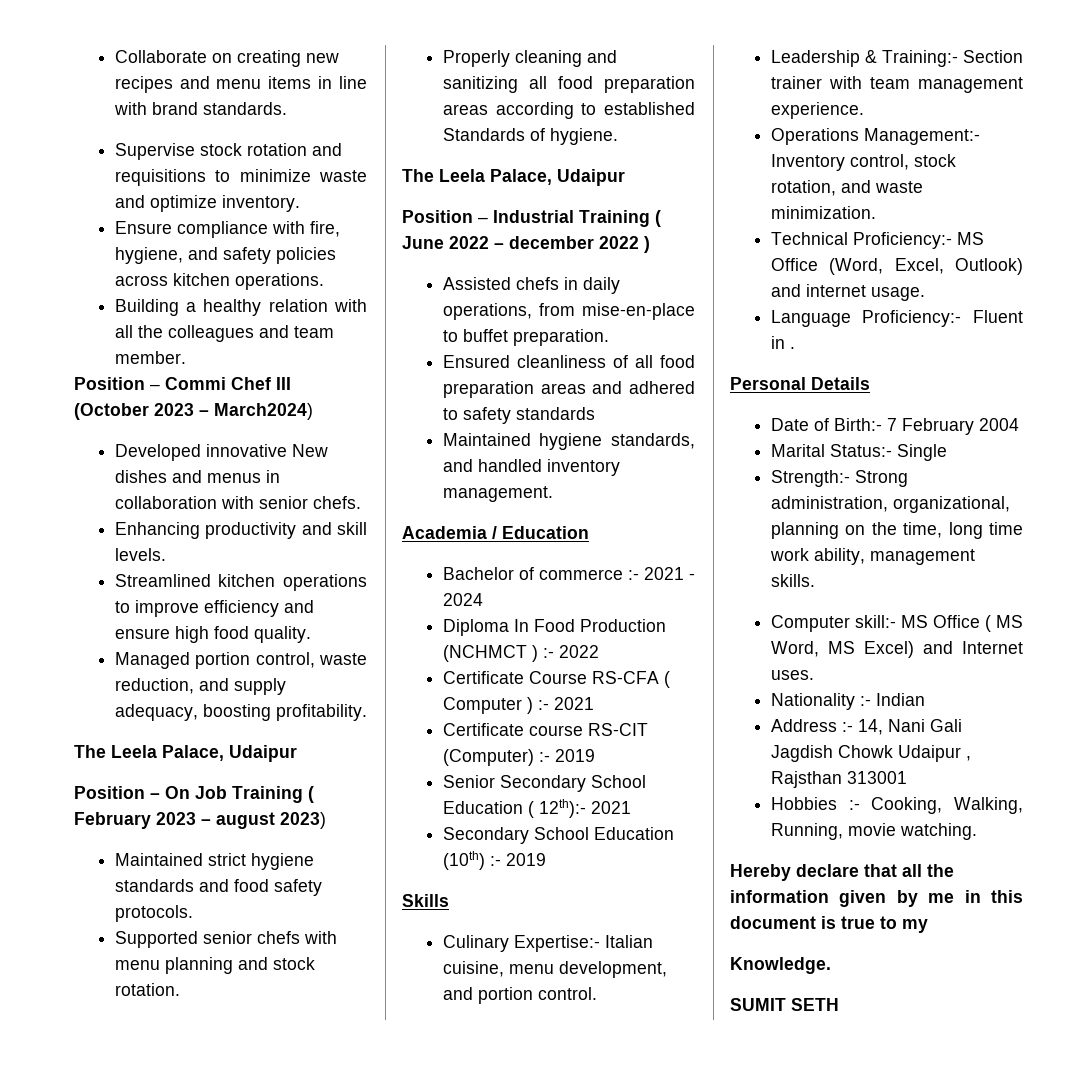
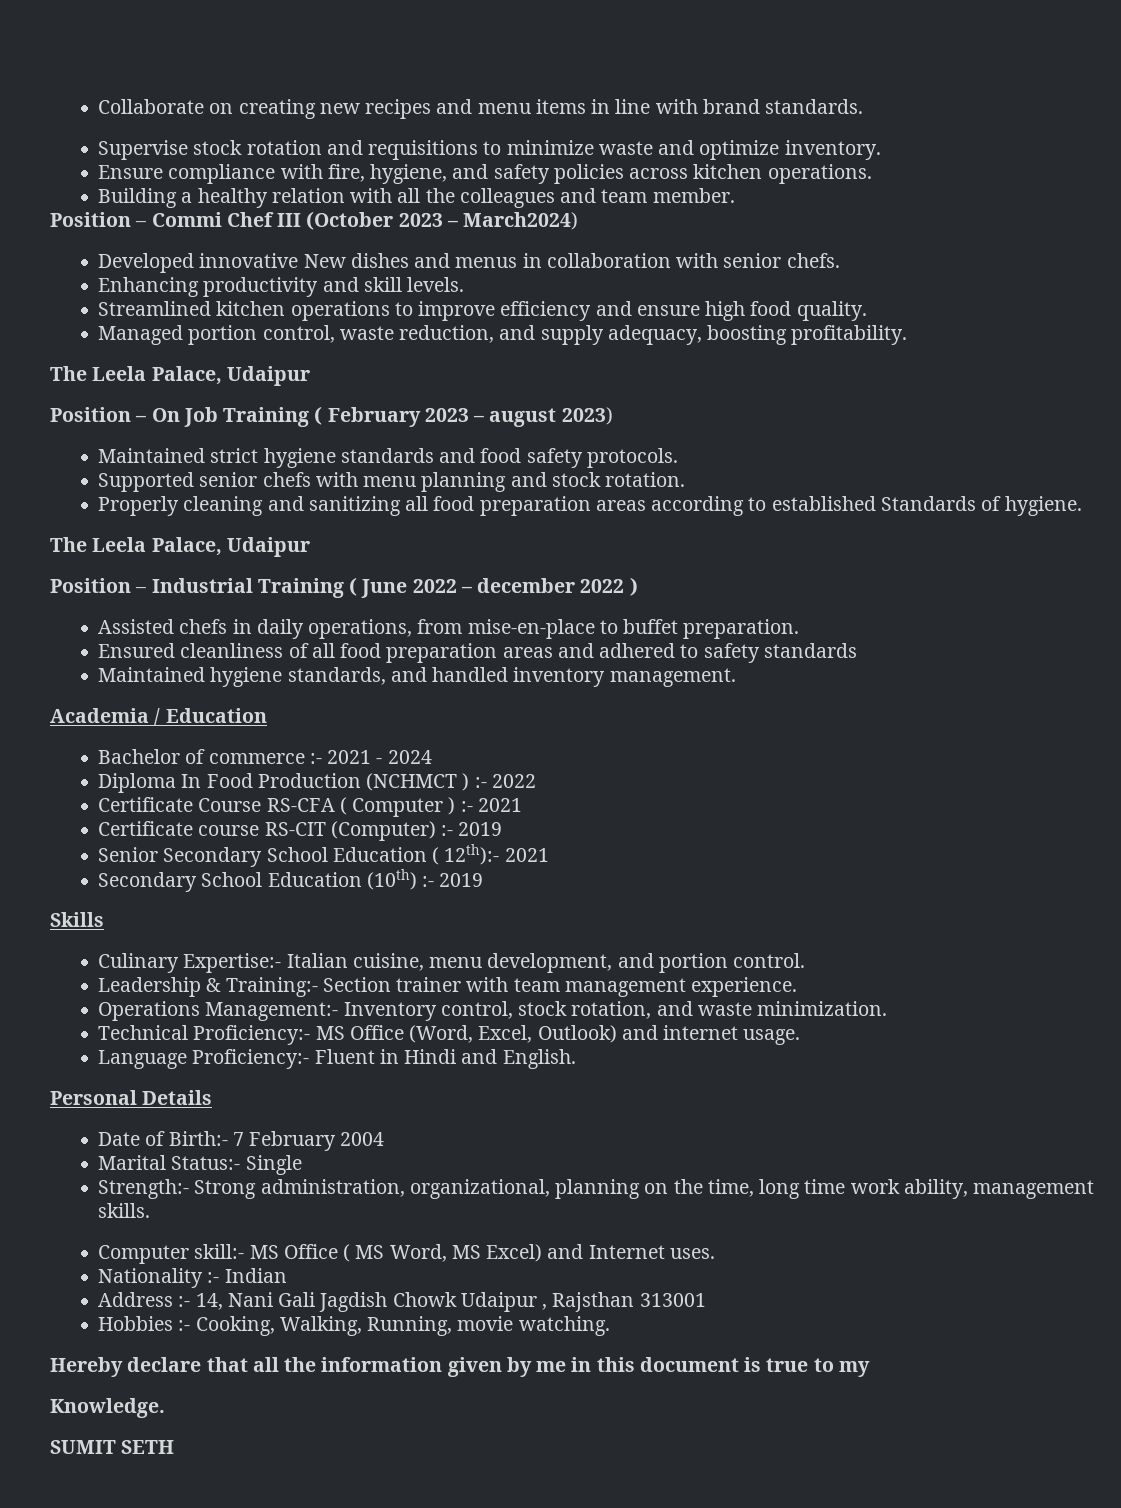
- Language Proficiency:- Fluent in .
+ Language Proficiency:- Fluent in Hindi and English.

